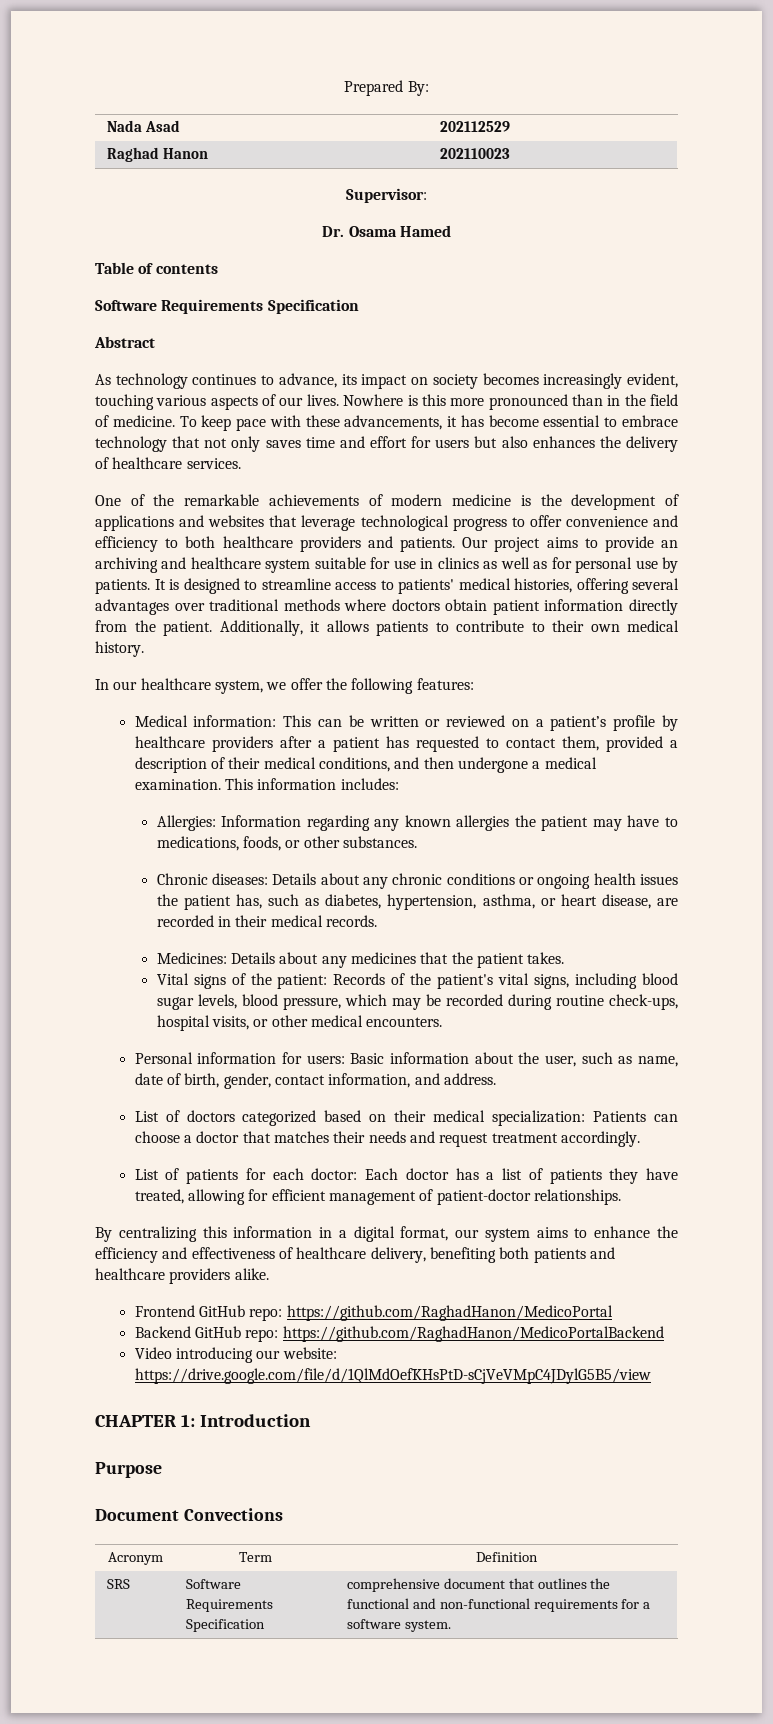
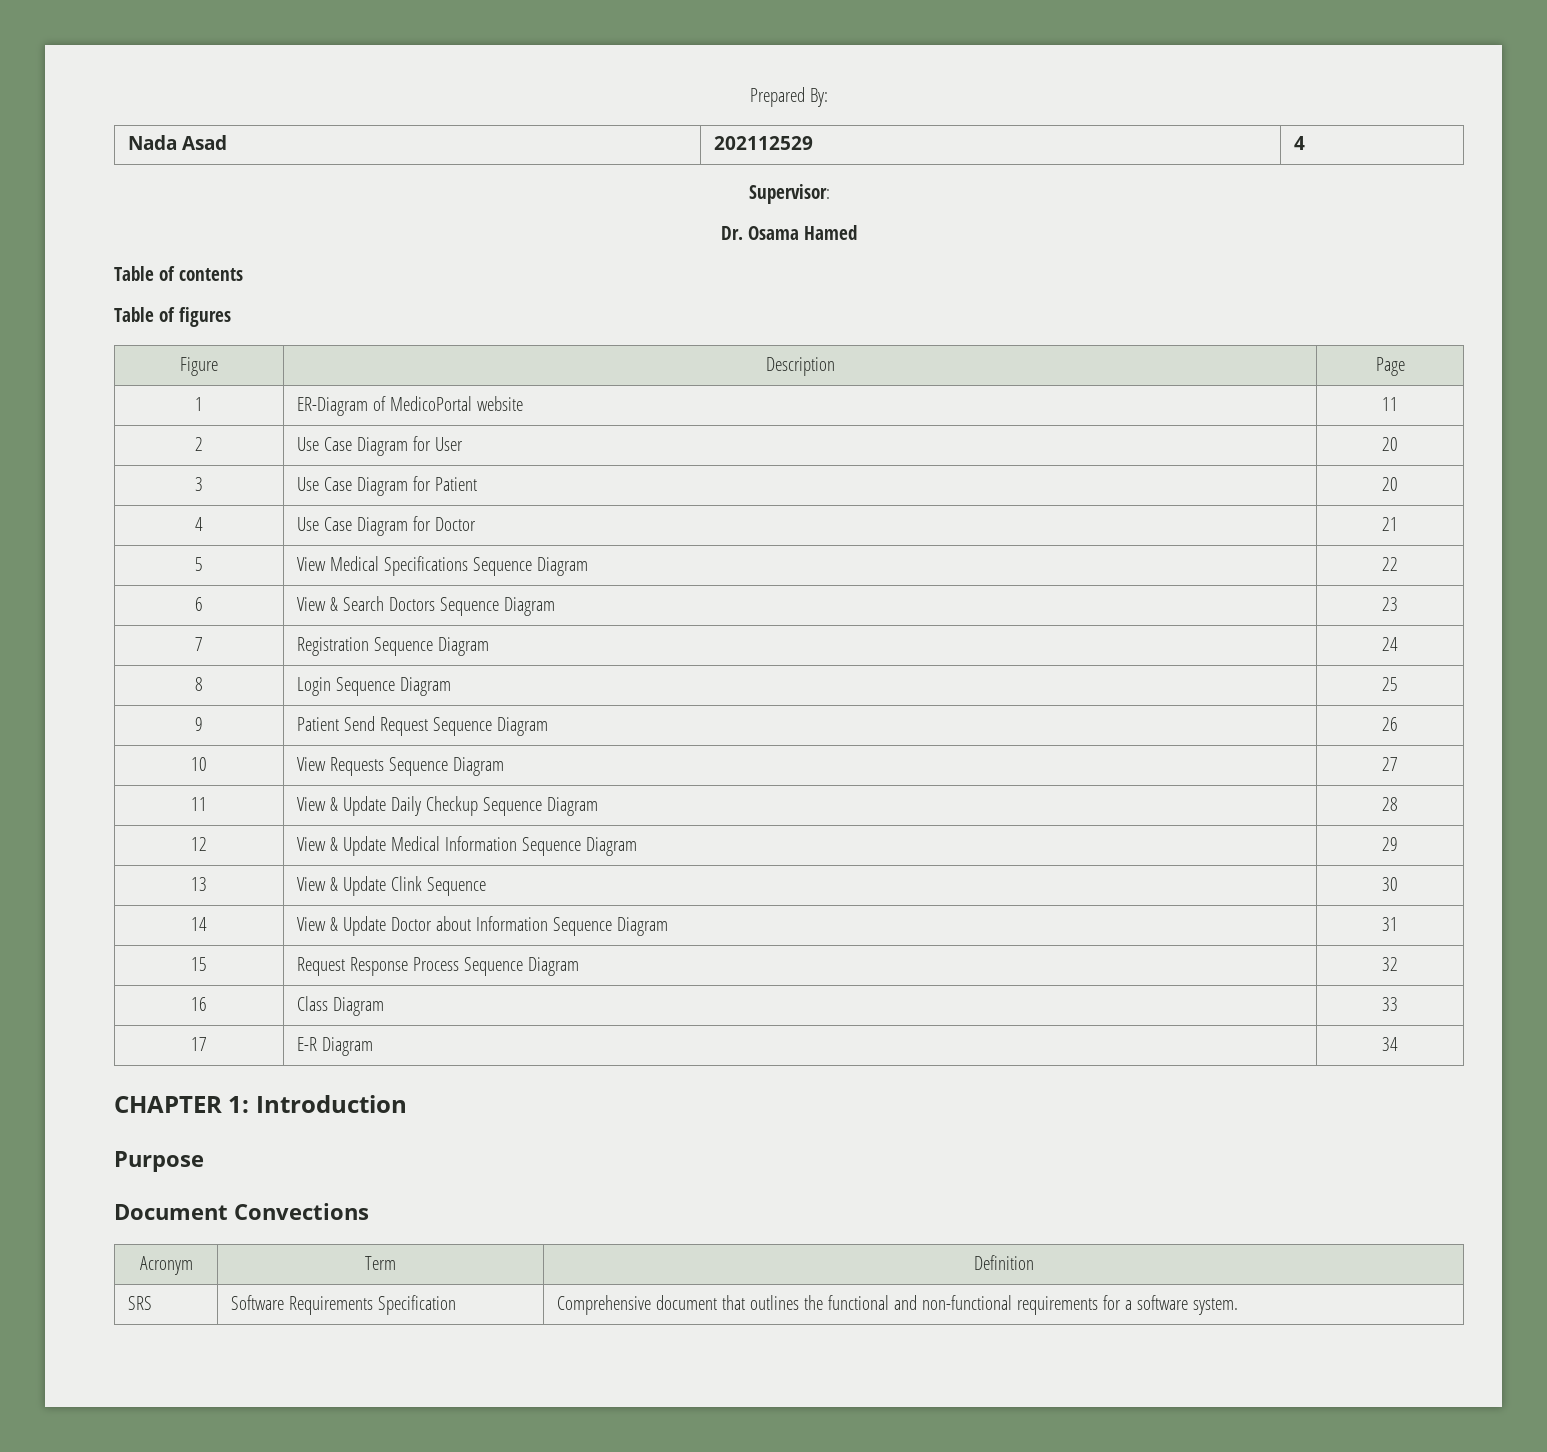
- Nada Asad | 202112529
- Raghad Hanon | 202110023
+ Nada Asad | 202112529 | 4
  Table of contents
- Software Requirements Specification
- Abstract
- As technology continues to advance, its impact on society becomes increasingly evident, touching various aspects of our lives. Nowhere is this more pronounced than in the field of medicine. To keep pace with these advancements, it has become essential to embrace technology that not only saves time and effort for users but also enhances the delivery of healthcare services.
- One of the remarkable achievements of modern medicine is the development of applications and websites that leverage technological progress to offer convenience and efficiency to both healthcare providers and patients. Our project aims to provide an archiving and healthcare system suitable for use in clinics as well as for personal use by patients. It is designed to streamline access to patients' medical histories, offering several advantages over traditional methods where doctors obtain patient information directly from the patient. Additionally, it allows patients to contribute to their own medical history.
- In our healthcare system, we offer the following features:
- Medical information: This can be written or reviewed on a patient’s profile by healthcare providers after a patient has requested to contact them, provided a description of their medical conditions, and then undergone a medical examination. This information includes:
- Allergies: Information regarding any known allergies the patient may have to medications, foods, or other substances.
- Chronic diseases: Details about any chronic conditions or ongoing health issues the patient has, such as diabetes, hypertension, asthma, or heart disease, are recorded in their medical records.
- Medicines: Details about any medicines that the patient takes.
- Vital signs of the patient: Records of the patient's vital signs, including blood sugar levels, blood pressure, which may be recorded during routine check-ups, hospital visits, or other medical encounters.
- Personal information for users: Basic information about the user, such as name, date of birth, gender, contact information, and address.
- List of doctors categorized based on their medical specialization: Patients can choose a doctor that matches their needs and request treatment accordingly.
- List of patients for each doctor: Each doctor has a list of patients they have treated, allowing for efficient management of patient-doctor relationships.
- By centralizing this information in a digital format, our system aims to enhance the efficiency and effectiveness of healthcare delivery, benefiting both patients and healthcare providers alike.
- Frontend GitHub repo: https://github.com/RaghadHanon/MedicoPortal
- Backend GitHub repo: https://github.com/RaghadHanon/MedicoPortalBackend
- Video introducing our website: https://drive.google.com/file/d/1QlMdOefKHsPtD-sCjVeVMpC4JDylG5B5/view
+ Table of figures
+ Figure | Description | Page
+ 1 | ER-Diagram of MedicoPortal website | 11
+ 2 | Use Case Diagram for User | 20
+ 3 | Use Case Diagram for Patient | 20
+ 4 | Use Case Diagram for Doctor | 21
+ 5 | View Medical Specifications Sequence Diagram | 22
+ 6 | View & Search Doctors Sequence Diagram | 23
+ 7 | Registration Sequence Diagram | 24
+ 8 | Login Sequence Diagram | 25
+ 9 | Patient Send Request Sequence Diagram | 26
+ 10 | View Requests Sequence Diagram | 27
+ 11 | View & Update Daily Checkup Sequence Diagram | 28
+ 12 | View & Update Medical Information Sequence Diagram | 29
+ 13 | View & Update Clink Sequence | 30
+ 14 | View & Update Doctor about Information Sequence Diagram | 31
+ 15 | Request Response Process Sequence Diagram | 32
+ 16 | Class Diagram | 33
+ 17 | E-R Diagram | 34
- SRS | Software Requirements Specification | comprehensive document that outlines the functional and non-functional requirements for a software system.
+ SRS | Software Requirements Specification | Comprehensive document that outlines the functional and non-functional requirements for a software system.

